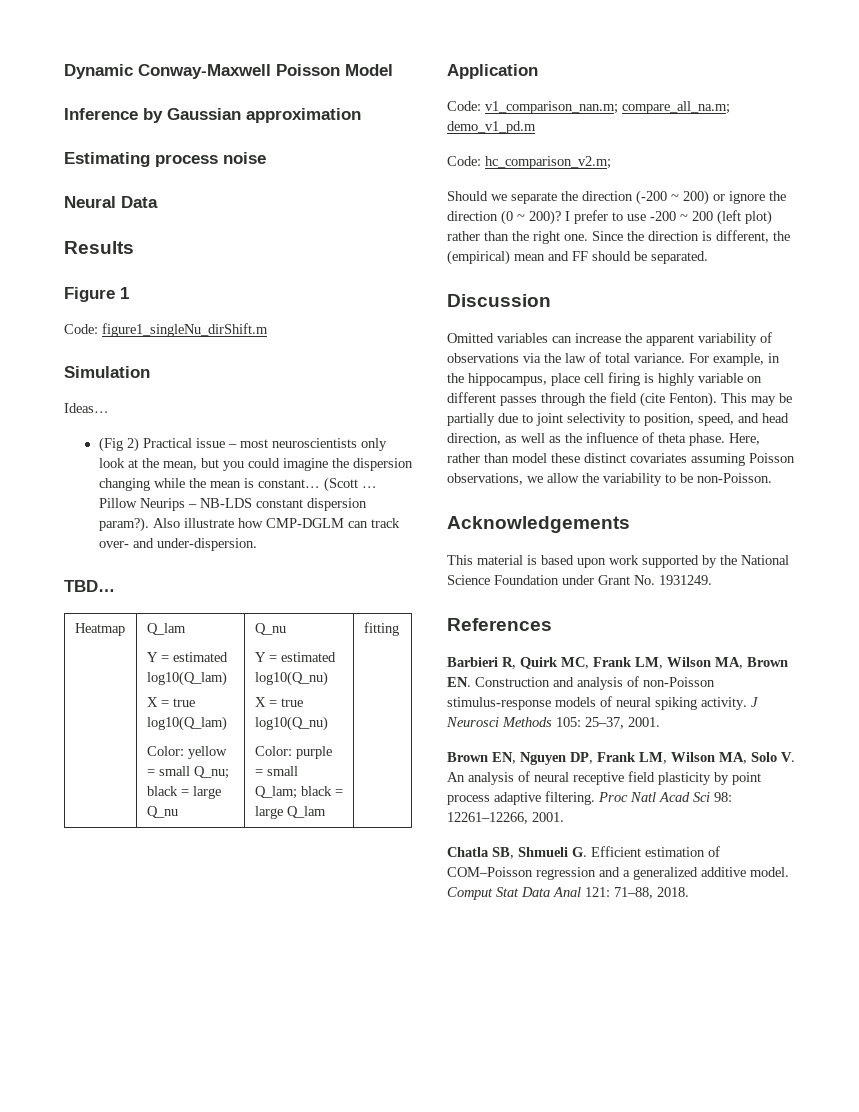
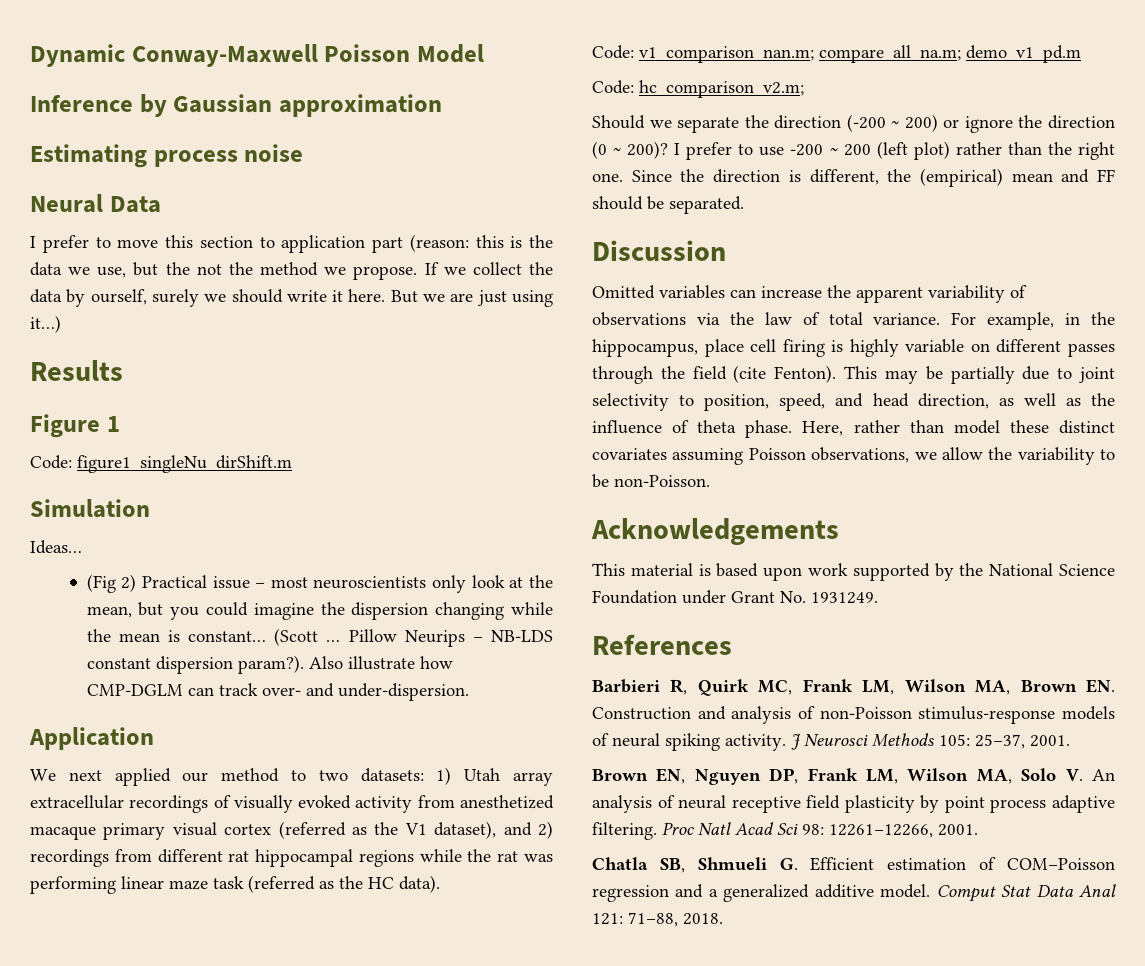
+ I prefer to move this section to application part (reason: this is the data we use, but the not the method we propose. If we collect the data by ourself, surely we should write it here. But we are just using it…)
- TBD…
- Heatmap | Q_lam
- Y = estimated log10(Q_lam)
- X = true log10(Q_lam)
- Color: yellow = small Q_nu; black = large Q_nu | Q_nu
- Y = estimated log10(Q_nu)
- X = true log10(Q_nu)
- Color: purple = small Q_lam; black = large Q_lam | fitting
  Application
+ We next applied our method to two datasets: 1) Utah array extracellular recordings of visually evoked activity from anesthetized macaque primary visual cortex (referred as the V1 dataset), and 2) recordings from different rat hippocampal regions while the rat was performing linear maze task (referred as the HC data).

